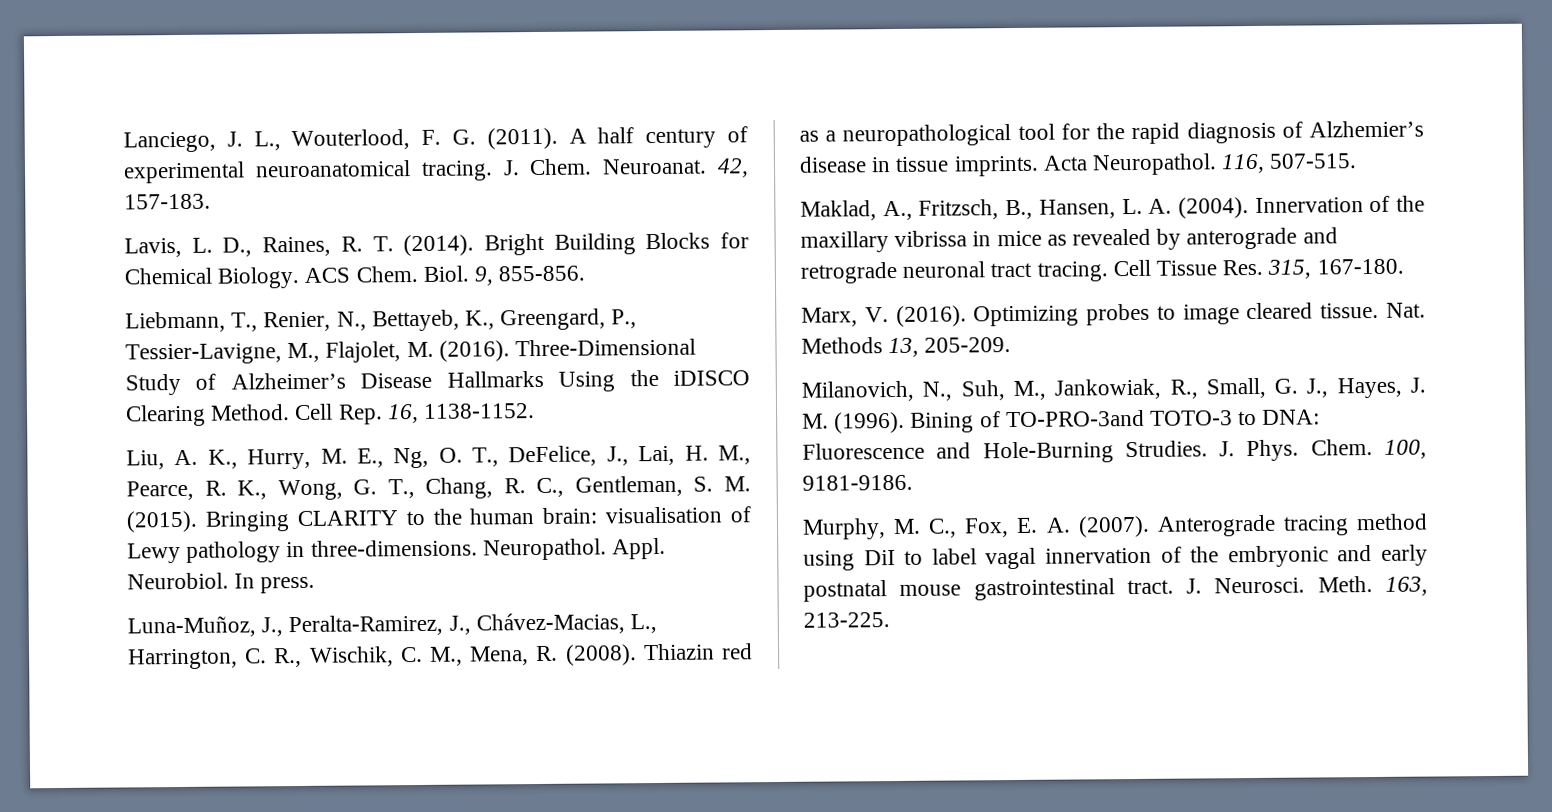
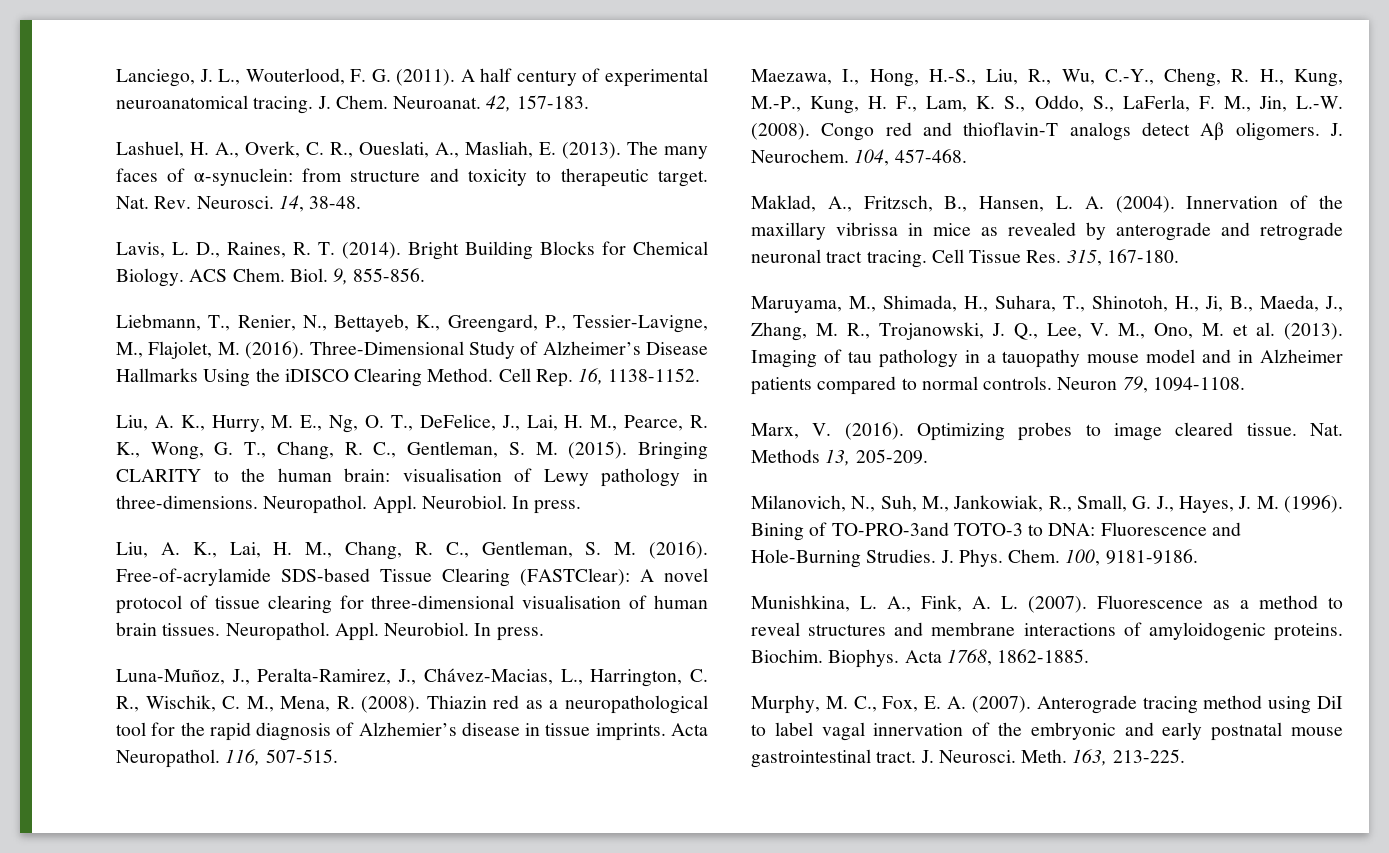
+ Lashuel, H. A., Overk, C. R., Oueslati, A., Masliah, E. (2013). The many faces of α-synuclein: from structure and toxicity to therapeutic target. Nat. Rev. Neurosci. 14, 38-48.
+ Liu, A. K., Lai, H. M., Chang, R. C., Gentleman, S. M. (2016). Free-of-acrylamide SDS-based Tissue Clearing (FASTClear): A novel protocol of tissue clearing for three-dimensional visualisation of human brain tissues. Neuropathol. Appl. Neurobiol. In press.
+ Maezawa, I., Hong, H.-S., Liu, R., Wu, C.-Y., Cheng, R. H., Kung, M.-P., Kung, H. F., Lam, K. S., Oddo, S., LaFerla, F. M., Jin, L.-W. (2008). Congo red and thioflavin-T analogs detect Aβ oligomers. J. Neurochem. 104, 457-468.
+ Maruyama, M., Shimada, H., Suhara, T., Shinotoh, H., Ji, B., Maeda, J., Zhang, M. R., Trojanowski, J. Q., Lee, V. M., Ono, M. et al. (2013). Imaging of tau pathology in a tauopathy mouse model and in Alzheimer patients compared to normal controls. Neuron 79, 1094-1108.
+ Munishkina, L. A., Fink, A. L. (2007). Fluorescence as a method to reveal structures and membrane interactions of amyloidogenic proteins. Biochim. Biophys. Acta 1768, 1862-1885.

